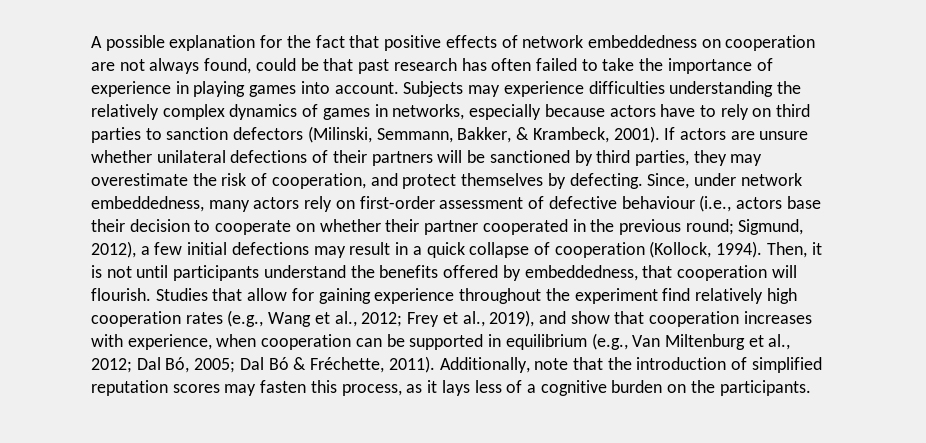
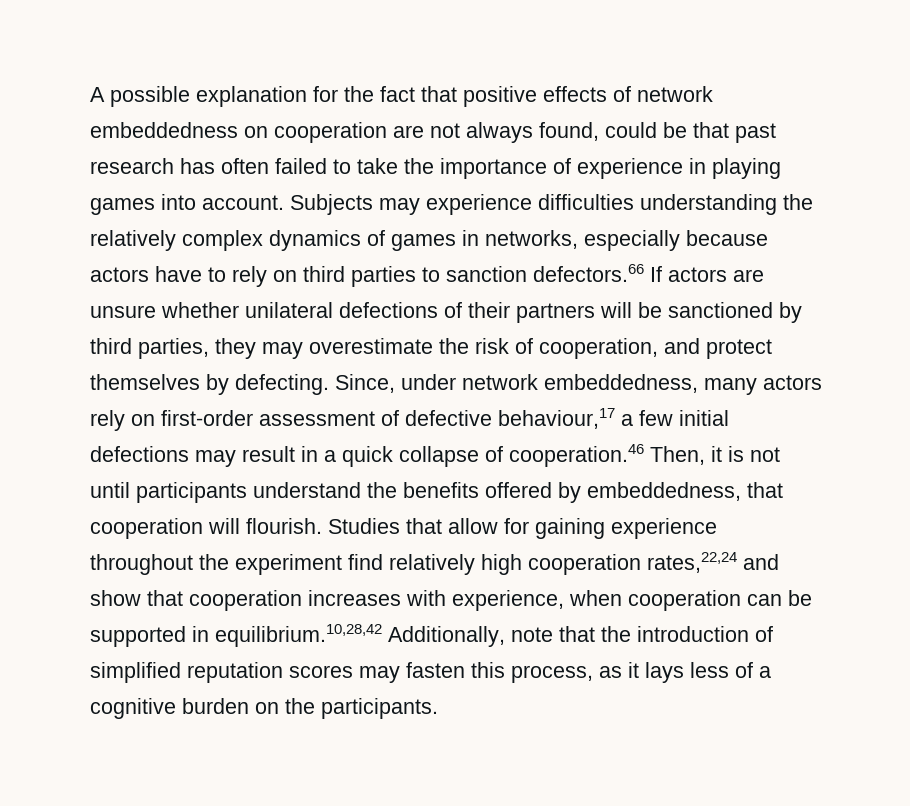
- Subjects may experience difficulties understanding the relatively complex dynamics of games in networks, especially because actors have to rely on third parties to sanction defectors (Milinski, Semmann, Bakker, & Krambeck, 2001). If actors are unsure whether unilateral defections of their partners will be sanctioned by third parties, they may overestimate the risk of cooperation, and protect themselves by defecting.
+ Subjects may experience difficulties understanding the relatively complex dynamics of games in networks, especially because actors have to rely on third parties to sanction defectors.66 If actors are unsure whether unilateral defections of their partners will be sanctioned by third parties, they may overestimate the risk of cooperation, and protect themselves by defecting.
- Since, under network embeddedness, many actors rely on first-order assessment of defective behaviour (i.e., actors base their decision to cooperate on whether their partner cooperated in the previous round; Sigmund, 2012), a few initial defections may result in a quick collapse of cooperation (Kollock, 1994). Then, it is not until participants understand the benefits offered by embeddedness, that cooperation will flourish.
+ Since, under network embeddedness, many actors rely on first-order assessment of defective behaviour,17 a few initial defections may result in a quick collapse of cooperation.46 Then, it is not until participants understand the benefits offered by embeddedness, that cooperation will flourish.
- Studies that allow for gaining experience throughout the experiment find relatively high cooperation rates (e.g., Wang et al., 2012; Frey et al., 2019), and show that cooperation increases with experience, when cooperation can be supported in equilibrium (e.g., Van Miltenburg et al., 2012; Dal Bó, 2005; Dal Bó & Fréchette, 2011). Additionally, note that the introduction of simplified reputation scores may fasten this process, as it lays less of a cognitive burden on the participants.
+ Studies that allow for gaining experience throughout the experiment find relatively high cooperation rates,22,24 and show that cooperation increases with experience, when cooperation can be supported in equilibrium.10,28,42 Additionally, note that the introduction of simplified reputation scores may fasten this process, as it lays less of a cognitive burden on the participants.

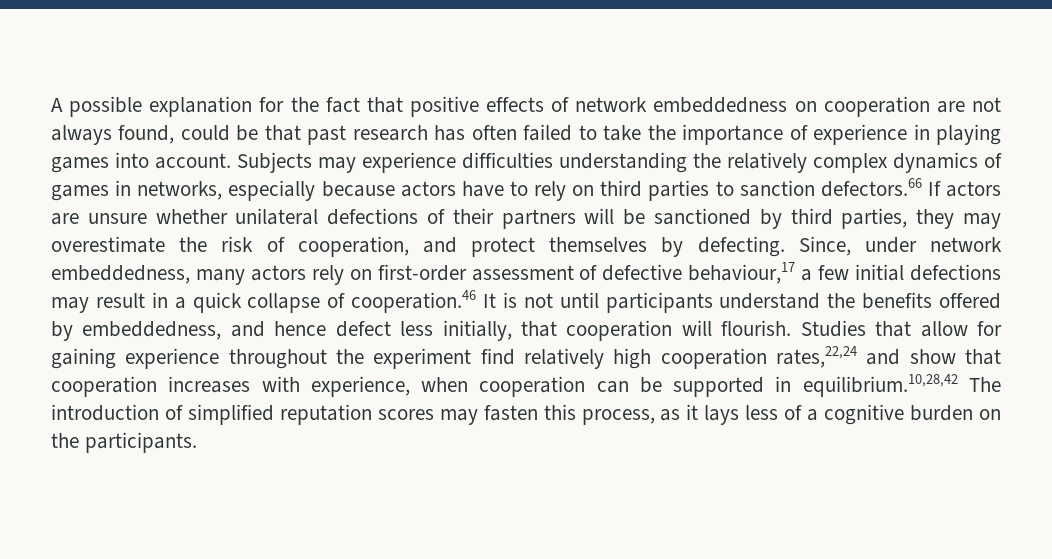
- Since, under network embeddedness, many actors rely on first-order assessment of defective behaviour,17 a few initial defections may result in a quick collapse of cooperation.46 Then, it is not until participants understand the benefits offered by embeddedness, that cooperation will flourish.
+ Since, under network embeddedness, many actors rely on first-order assessment of defective behaviour,17 a few initial defections may result in a quick collapse of cooperation.46 It is not until participants understand the benefits offered by embeddedness, and hence defect less initially, that cooperation will flourish.
- Studies that allow for gaining experience throughout the experiment find relatively high cooperation rates,22,24 and show that cooperation increases with experience, when cooperation can be supported in equilibrium.10,28,42 Additionally, note that the introduction of simplified reputation scores may fasten this process, as it lays less of a cognitive burden on the participants.
+ Studies that allow for gaining experience throughout the experiment find relatively high cooperation rates,22,24 and show that cooperation increases with experience, when cooperation can be supported in equilibrium.10,28,42 The introduction of simplified reputation scores may fasten this process, as it lays less of a cognitive burden on the participants.

